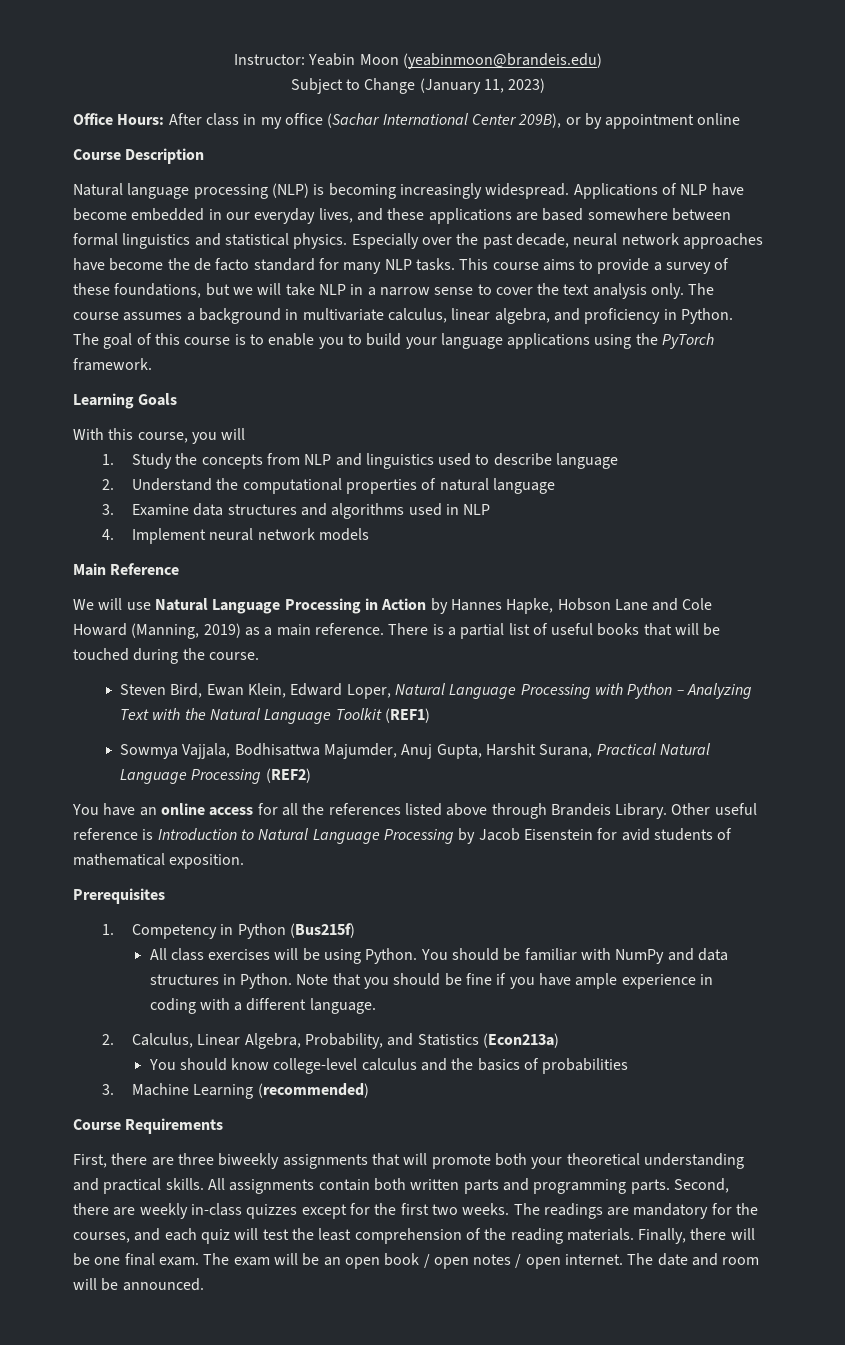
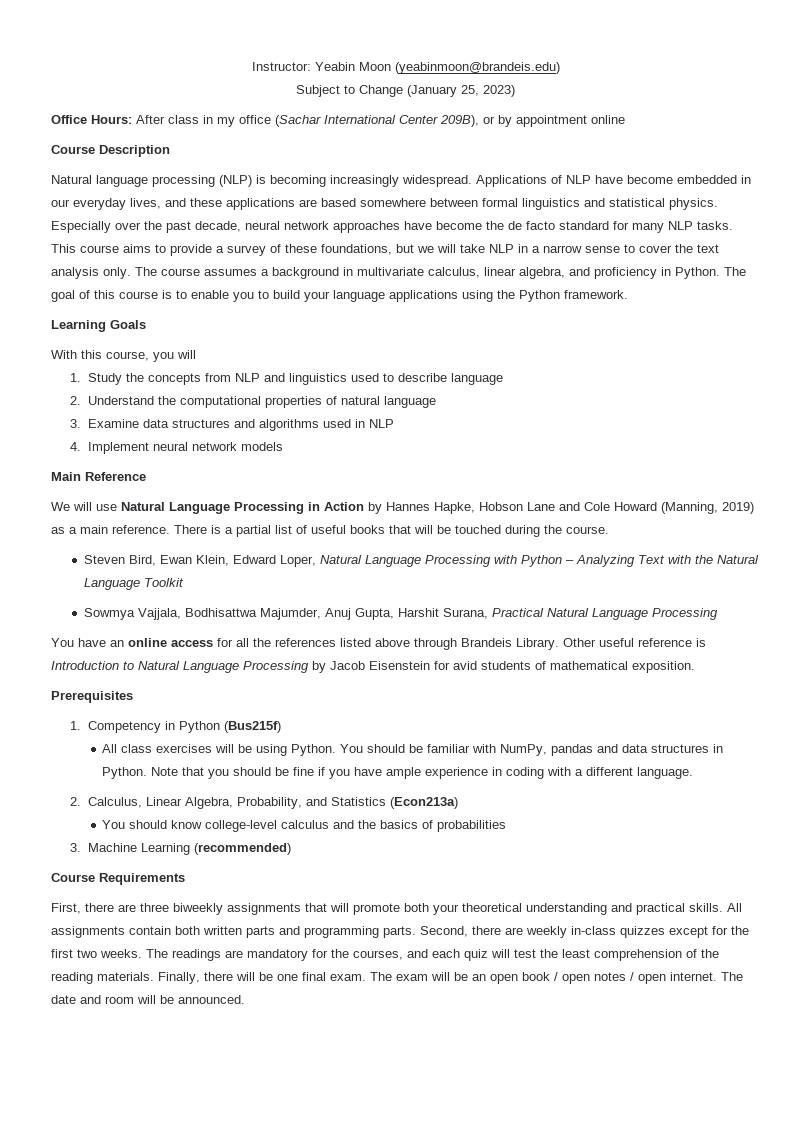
- Subject to Change (January 11, 2023)
+ Subject to Change (January 25, 2023)
- The goal of this course is to enable you to build your language applications using the PyTorch framework.
+ The goal of this course is to enable you to build your language applications using the Python framework.
- Steven Bird, Ewan Klein, Edward Loper, Natural Language Processing with Python – Analyzing Text with the Natural Language Toolkit (REF1)
+ Steven Bird, Ewan Klein, Edward Loper, Natural Language Processing with Python – Analyzing Text with the Natural Language Toolkit
- Sowmya Vajjala, Bodhisattwa Majumder, Anuj Gupta, Harshit Surana, Practical Natural Language Processing (REF2)
+ Sowmya Vajjala, Bodhisattwa Majumder, Anuj Gupta, Harshit Surana, Practical Natural Language Processing
- You should be familiar with NumPy and data structures in Python.
+ You should be familiar with NumPy, pandas and data structures in Python.

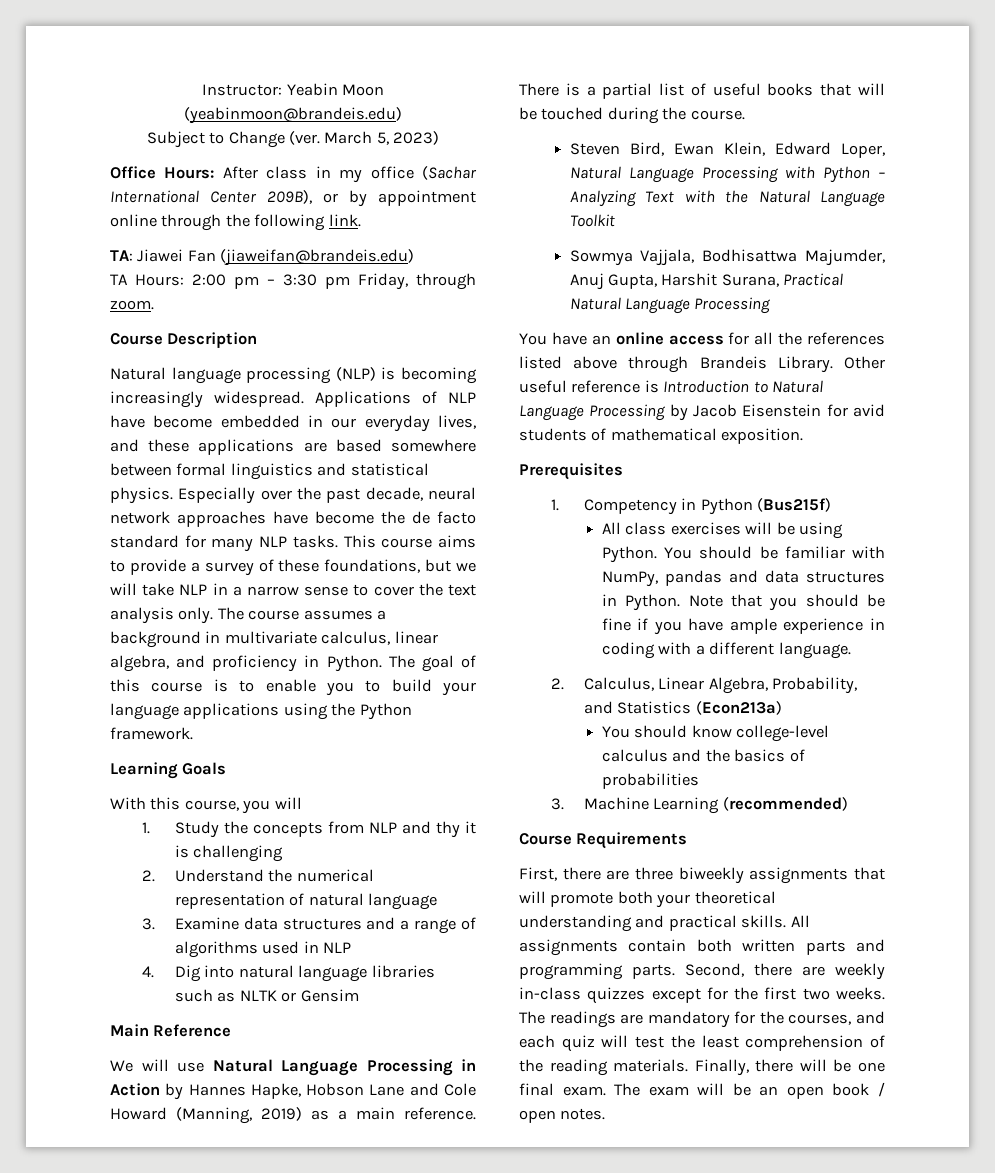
- Subject to Change (January 25, 2023)
+ Subject to Change (ver. March 5, 2023)
- Office Hours: After class in my office (Sachar International Center 209B), or by appointment online
+ Office Hours: After class in my office (Sachar International Center 209B), or by appointment online through the following link.
+ TA: Jiawei Fan (jiaweifan@brandeis.edu)
+ TA Hours: 2:00 pm – 3:30 pm Friday, through zoom.
- 1. Study the concepts from NLP and linguistics used to describe language
+ 1. Study the concepts from NLP and thy it is challenging
- 2. Understand the computational properties of natural language
+ 2. Understand the numerical representation of natural language
- 3. Examine data structures and algorithms used in NLP
+ 3. Examine data structures and a range of algorithms used in NLP
- 4. Implement neural network models
+ 4. Dig into natural language libraries such as NLTK or Gensim
- The exam will be an open book / open notes / open internet. The date and room will be announced.
+ The exam will be an open book / open notes.

